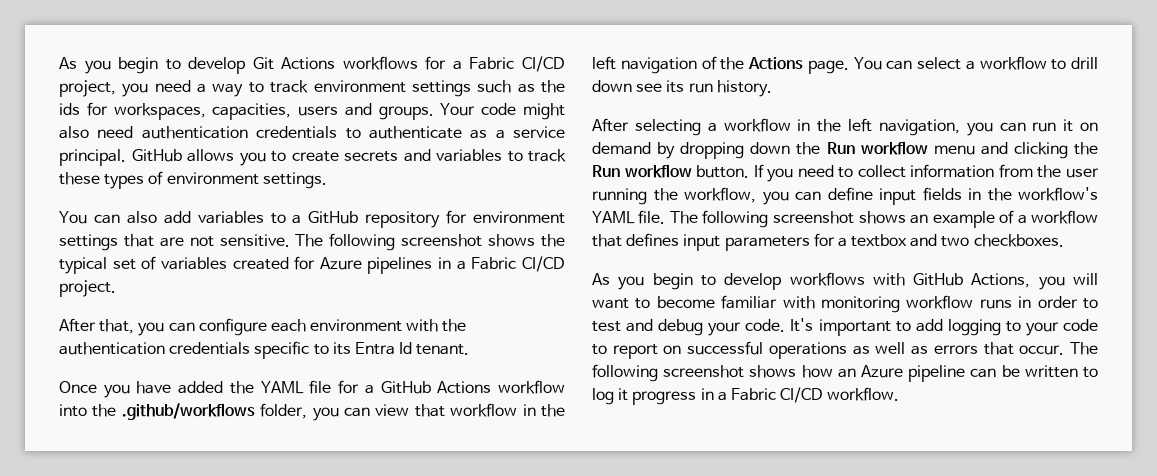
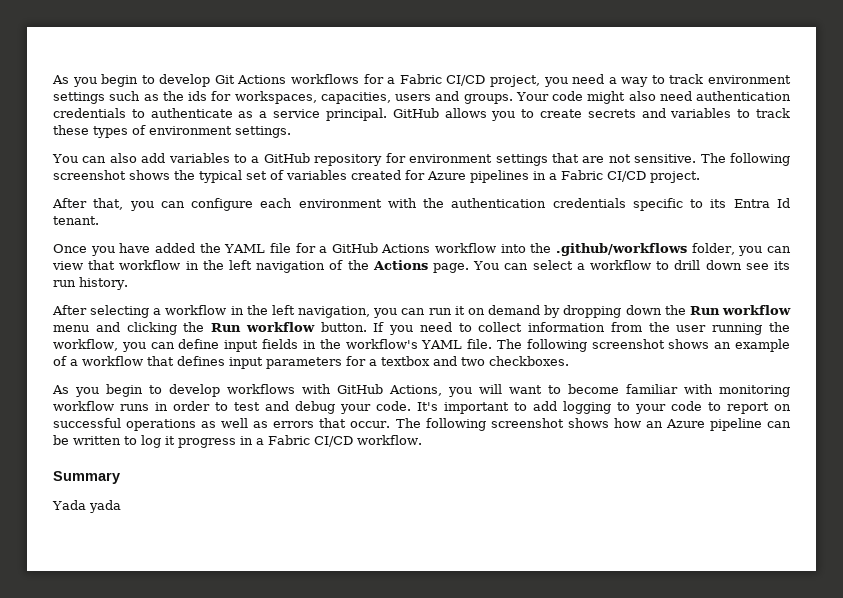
+ Summary
+ Yada yada

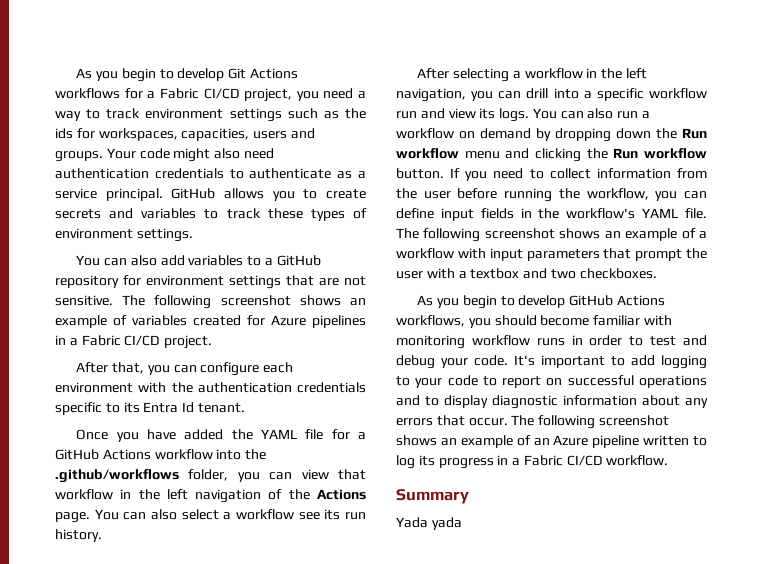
- The following screenshot shows the typical set of variables created for Azure pipelines in a Fabric CI/CD project.
+ The following screenshot shows an example of variables created for Azure pipelines in a Fabric CI/CD project.
- You can select a workflow to drill down see its run history.
+ You can also select a workflow see its run history.
- After selecting a workflow in the left navigation, you can run it on demand by dropping down the Run workflow menu and clicking the Run workflow button.
+ After selecting a workflow in the left navigation, you can drill into a specific workflow run and view its logs. You can also run a workflow on demand by dropping down the Run workflow menu and clicking the Run workflow button.
- If you need to collect information from the user running the workflow, you can define input fields in the workflow's YAML file.
+ If you need to collect information from the user before running the workflow, you can define input fields in the workflow's YAML file.
- The following screenshot shows an example of a workflow that defines input parameters for a textbox and two checkboxes.
+ The following screenshot shows an example of a workflow with input parameters that prompt the user with a textbox and two checkboxes.
- As you begin to develop workflows with GitHub Actions, you will want to become familiar with monitoring workflow runs in order to test and debug your code.
+ As you begin to develop GitHub Actions workflows, you should become familiar with monitoring workflow runs in order to test and debug your code.
- It's important to add logging to your code to report on successful operations as well as errors that occur.
+ It's important to add logging to your code to report on successful operations and to display diagnostic information about any errors that occur.
- The following screenshot shows how an Azure pipeline can be written to log it progress in a Fabric CI/CD workflow.
+ The following screenshot shows an example of an Azure pipeline written to log its progress in a Fabric CI/CD workflow.

